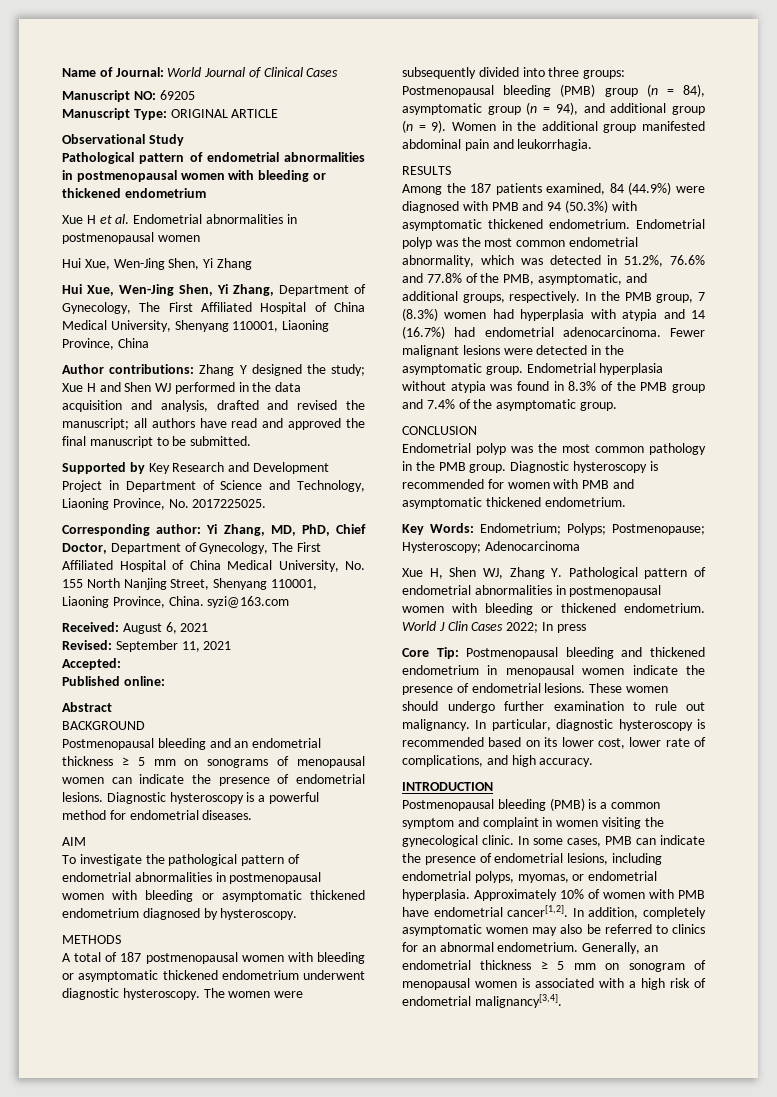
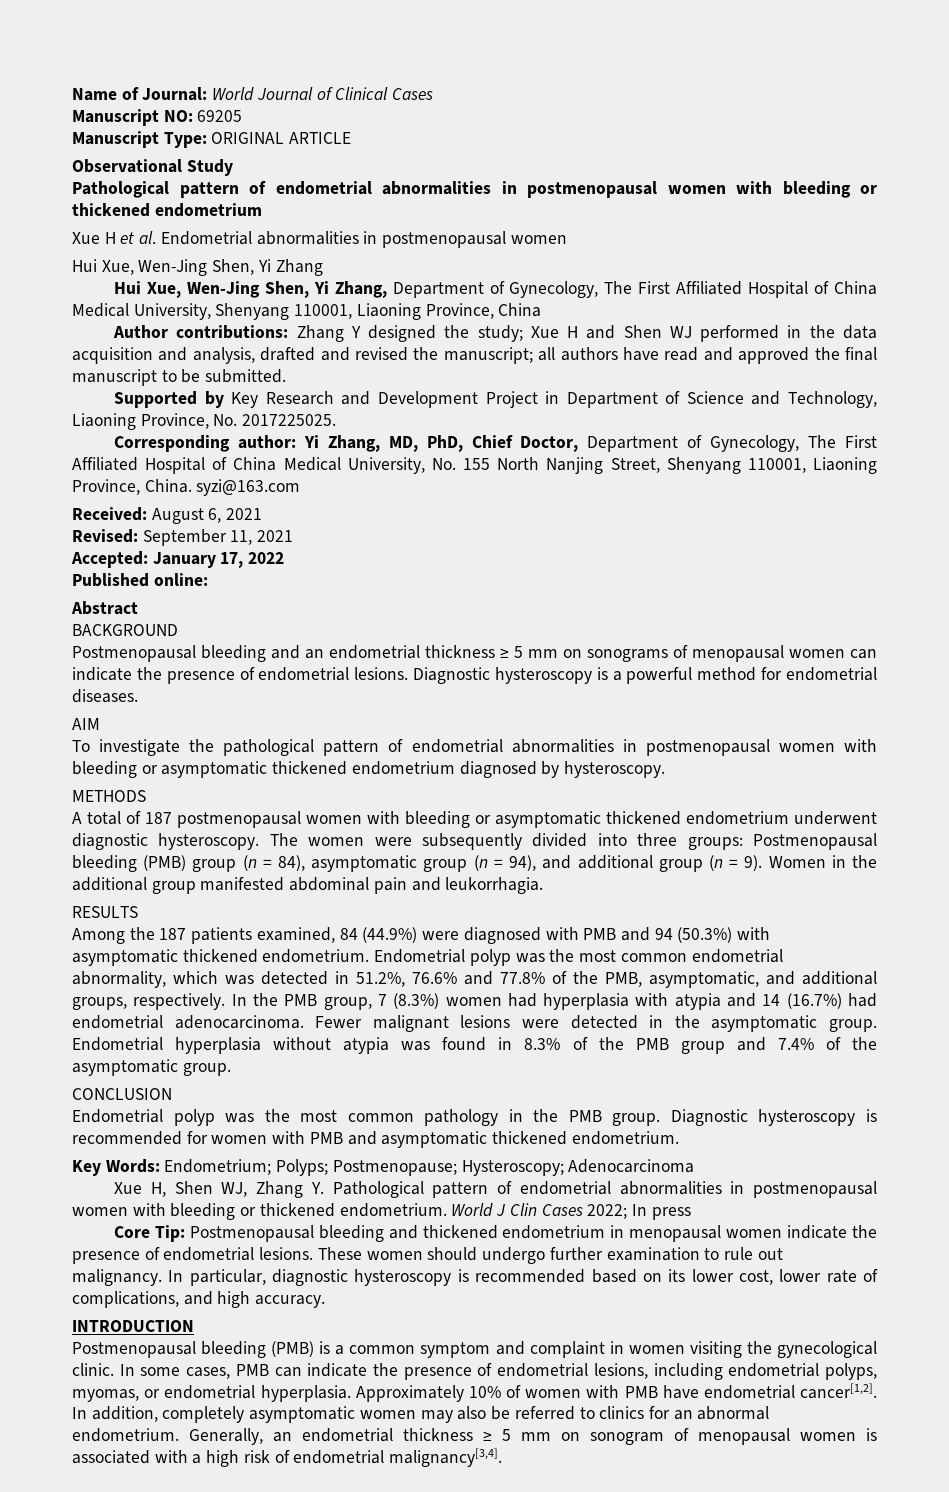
- Accepted:
+ Accepted: January 17, 2022

